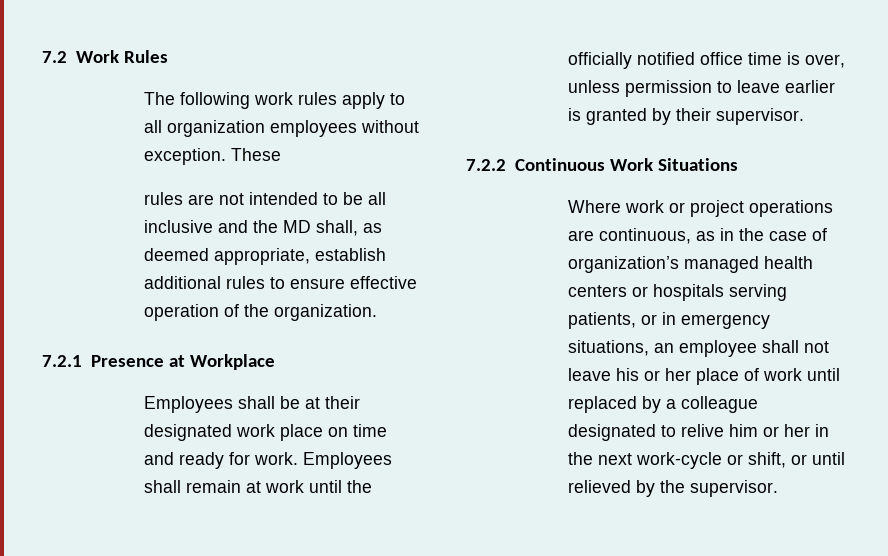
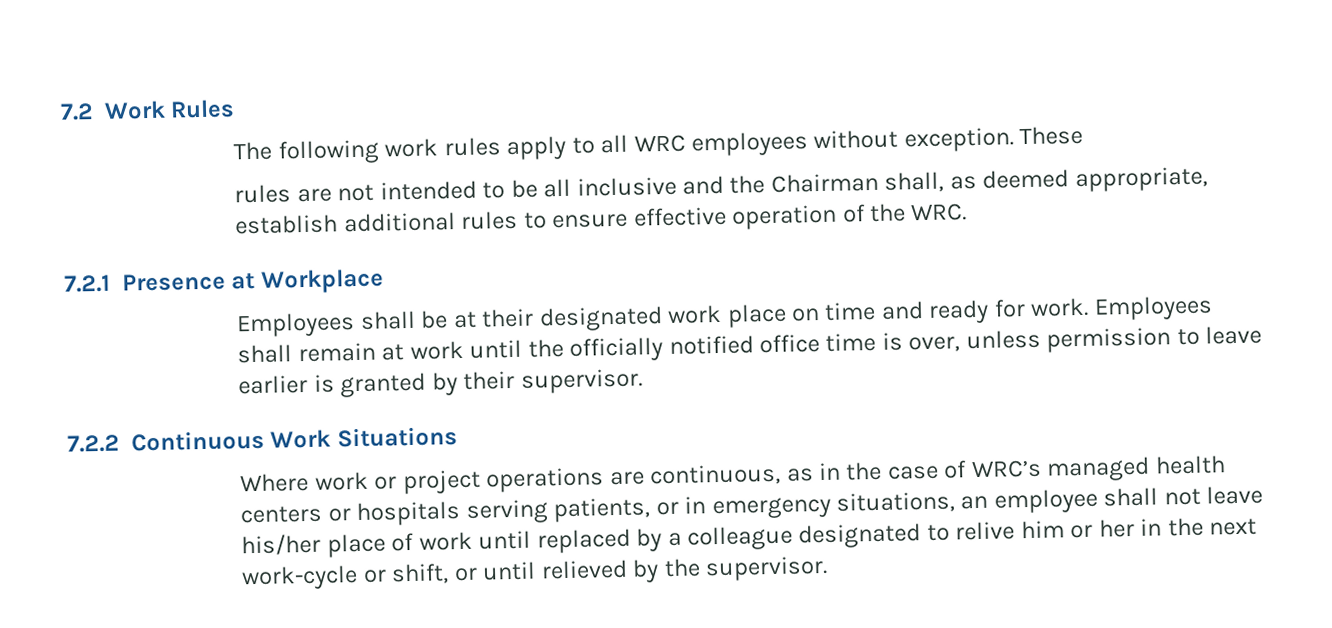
- The following work rules apply to all organization employees without exception.
+ The following work rules apply to all WRC employees without exception.
- rules are not intended to be all inclusive and the MD shall, as deemed appropriate, establish additional rules to ensure effective operation of the organization.
+ rules are not intended to be all inclusive and the Chairman shall, as deemed appropriate, establish additional rules to ensure effective operation of the WRC.
- Where work or project operations are continuous, as in the case of organization’s managed health centers or hospitals serving patients, or in emergency situations, an employee shall not leave his or her place of work until replaced by a colleague designated to relive him or her in the next work-cycle or shift, or until relieved by the supervisor.
+ Where work or project operations are continuous, as in the case of WRC’s managed health centers or hospitals serving patients, or in emergency situations, an employee shall not leave his/her place of work until replaced by a colleague designated to relive him or her in the next work-cycle or shift, or until relieved by the supervisor.

